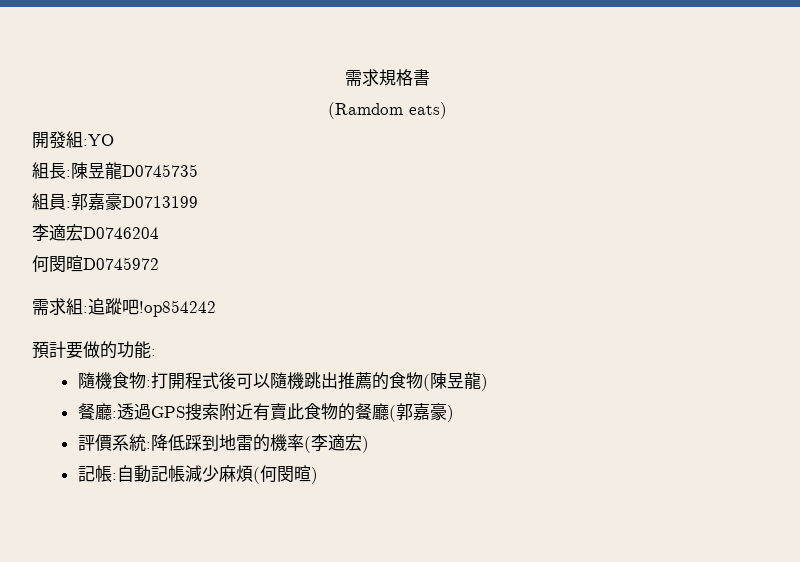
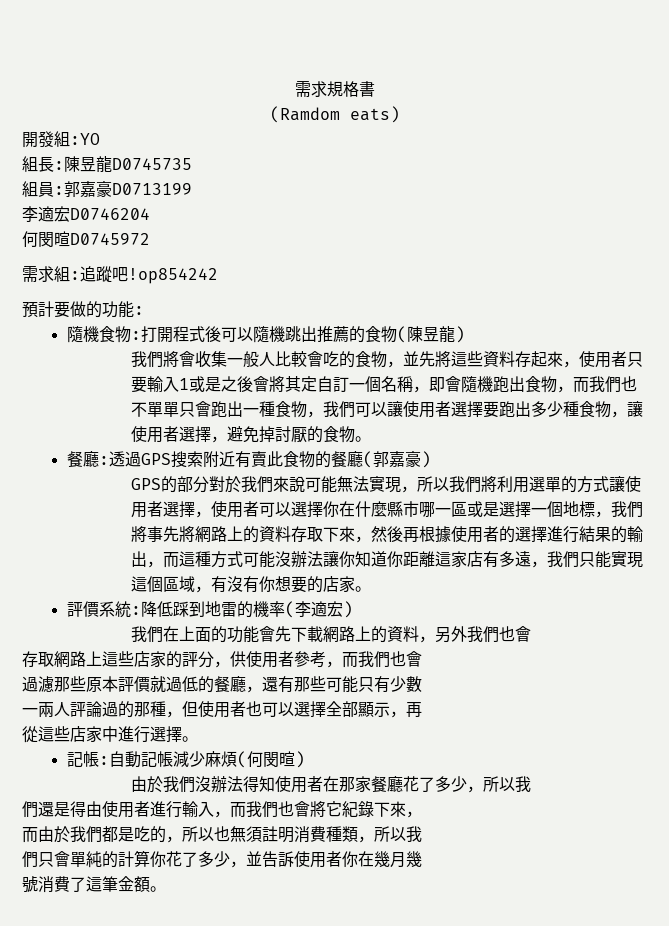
+ 我們將會收集一般人比較會吃的食物，並先將這些資料存起來，使用者只要輸入1或是之後會將其定自訂一個名稱，即會隨機跑出食物，而我們也不單單只會跑出一種食物，我們可以讓使用者選擇要跑出多少種食物，讓使用者選擇，避免掉討厭的食物。
+ GPS的部分對於我們來說可能無法實現，所以我們將利用選單的方式讓使用者選擇，使用者可以選擇你在什麼縣市哪一區或是選擇一個地標，我們將事先將網路上的資料存取下來，然後再根據使用者的選擇進行結果的輸出，而這種方式可能沒辦法讓你知道你距離這家店有多遠，我們只能實現這個區域，有沒有你想要的店家。
+ 我們在上面的功能會先下載網路上的資料，另外我們也會
+ 存取網路上這些店家的評分，供使用者參考，而我們也會
+ 過濾那些原本評價就過低的餐廳，還有那些可能只有少數
+ 一兩人評論過的那種，但使用者也可以選擇全部顯示，再
+ 從這些店家中進行選擇。
+ 由於我們沒辦法得知使用者在那家餐廳花了多少，所以我
+ 們還是得由使用者進行輸入，而我們也會將它紀錄下來，
+ 而由於我們都是吃的，所以也無須註明消費種類，所以我
+ 們只會單純的計算你花了多少，並告訴使用者你在幾月幾
+ 號消費了這筆金額。

